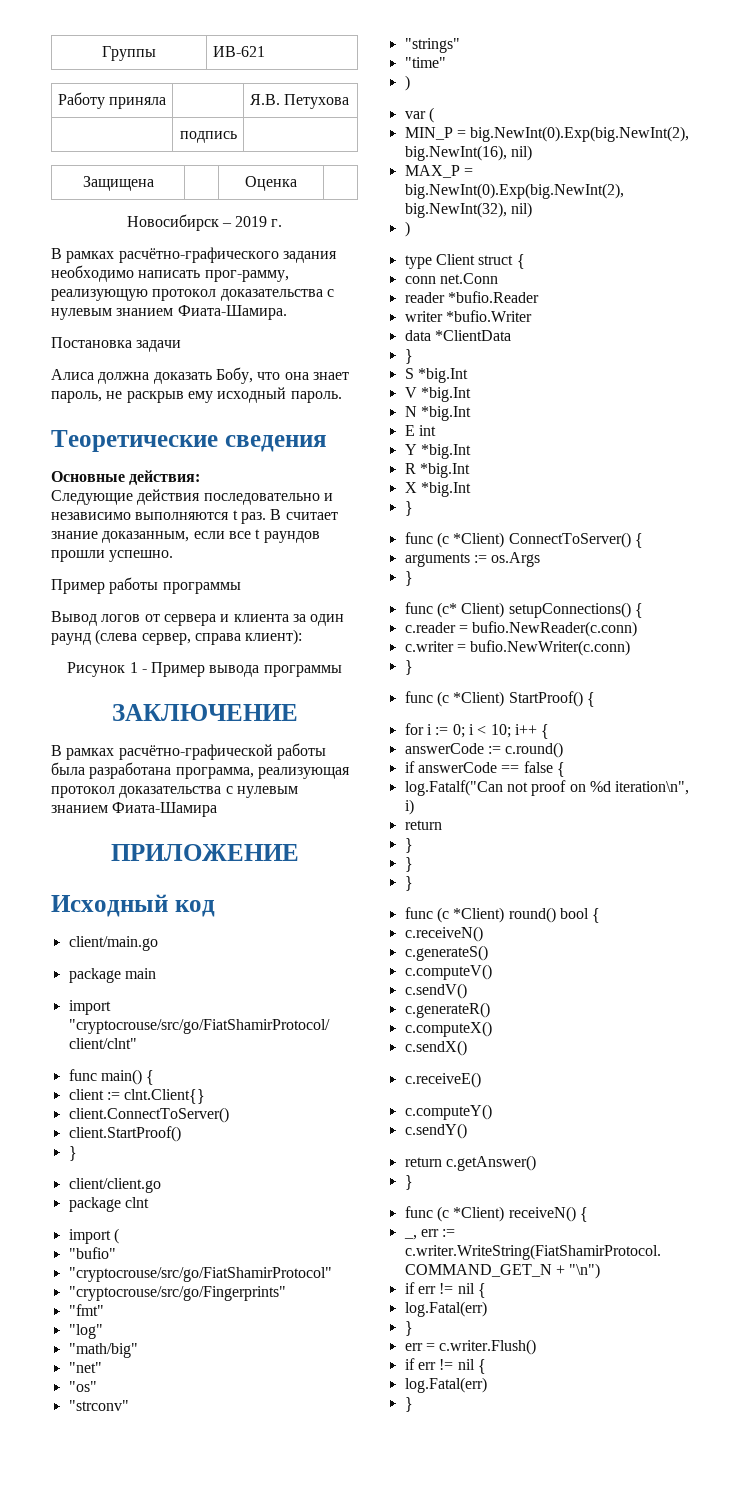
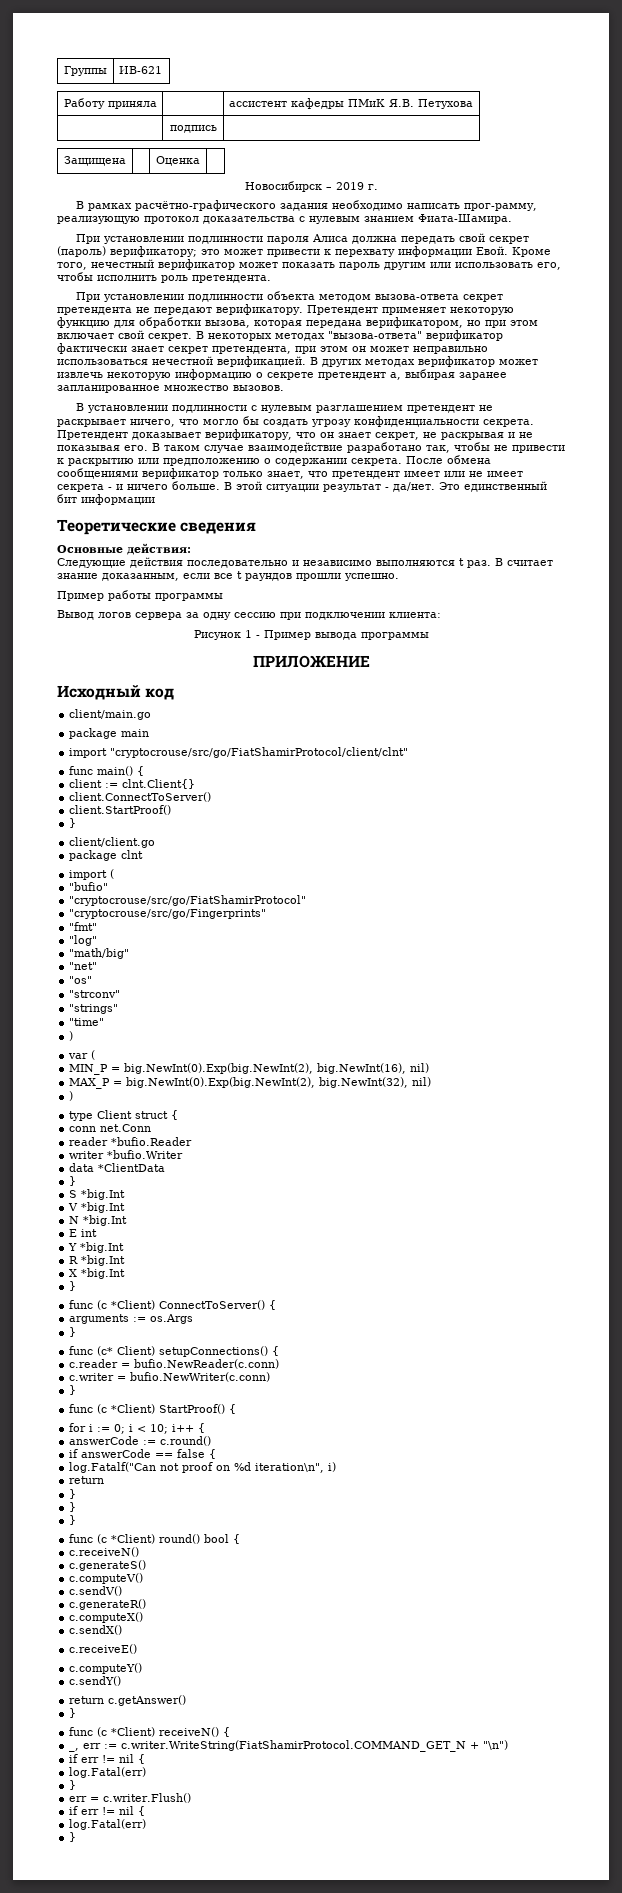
- Работу приняла | | Я.В. Петухова
+ Работу приняла | | ассистент кафедры ПМиК Я.В. Петухова
- Постановка задачи
- Алиса должна доказать Бобу, что она знает пароль, не раскрыв ему исходный пароль.
+ При установлении подлинности пароля Алиса должна передать свой секрет (пароль) верификатору; это может привести к перехвату информации Евой. Кроме того, нечестный верификатор может показать пароль другим или использовать его, чтобы исполнить роль претендента.
+ При установлении подлинности объекта методом вызова-ответа секрет претендента не передают верификатору. Претендент применяет некоторую функцию для обработки вызова, которая передана верификатором, но при этом включает свой секрет. В некоторых методах "вызова-ответа" верификатор фактически знает секрет претендента, при этом он может неправильно использоваться нечестной верификацией. В других методах верификатор может извлечь некоторую информацию о секрете претендент а, выбирая заранее запланированное множество вызовов.
+ В установлении подлинности с нулевым разглашением претендент не раскрывает ничего, что могло бы создать угрозу конфиденциальности секрета. Претендент доказывает верификатору, что он знает секрет, не раскрывая и не показывая его. В таком случае взаимодействие разработано так, чтобы не привести к раскрытию или предположению о содержании секрета. После обмена сообщениями верификатор только знает, что претендент имеет или не имеет секрета - и ничего больше. В этой ситуации результат - да/нет. Это единственный бит информации
- Вывод логов от сервера и клиента за один раунд (слева сервер, справа клиент):
+ Вывод логов сервера за одну сессию при подключении клиента:
- ЗАКЛЮЧЕНИЕ
- В рамках расчётно-графической работы была разработана программа, реализующая протокол доказательства с нулевым знанием Фиата-Шамира

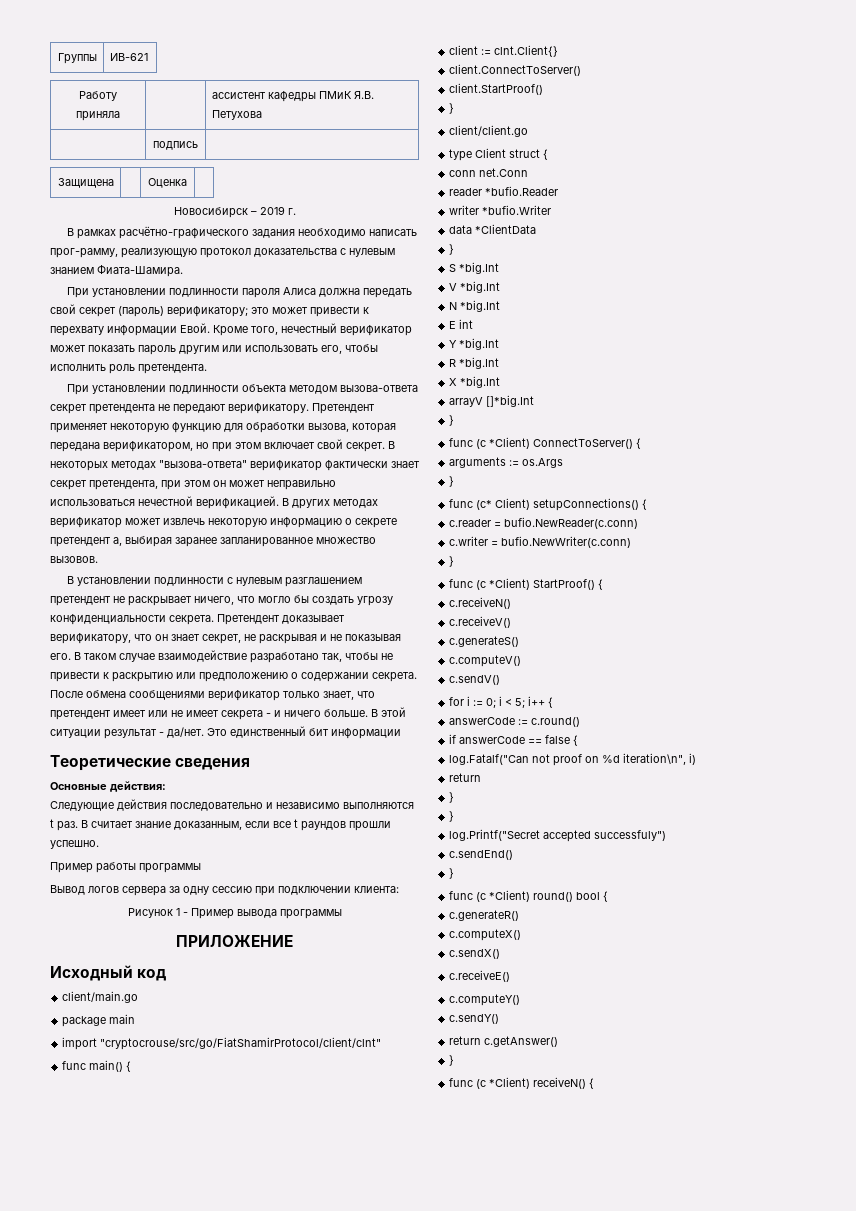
- package clnt
- import (
- "bufio"
- "cryptocrouse/src/go/FiatShamirProtocol"
- "cryptocrouse/src/go/Fingerprints"
- "fmt"
- "log"
- "math/big"
- "net"
- "os"
- "strconv"
- "strings"
- "time"
- )
- var (
- MIN_P = big.NewInt(0).Exp(big.NewInt(2), big.NewInt(16), nil)
- MAX_P = big.NewInt(0).Exp(big.NewInt(2), big.NewInt(32), nil)
- )
+ arrayV []*big.Int
+ c.receiveN()
+ c.receiveV()
+ c.generateS()
+ c.computeV()
+ c.sendV()
- for i := 0; i < 10; i++ {
+ for i := 0; i < 5; i++ {
+ log.Printf("Secret accepted successfuly")
+ c.sendEnd()
- c.receiveN()
- c.generateS()
- c.computeV()
- c.sendV()
- _, err := c.writer.WriteString(FiatShamirProtocol.COMMAND_GET_N + "\n")
- if err != nil {
- log.Fatal(err)
- }
- err = c.writer.Flush()
- if err != nil {
- log.Fatal(err)
- }

